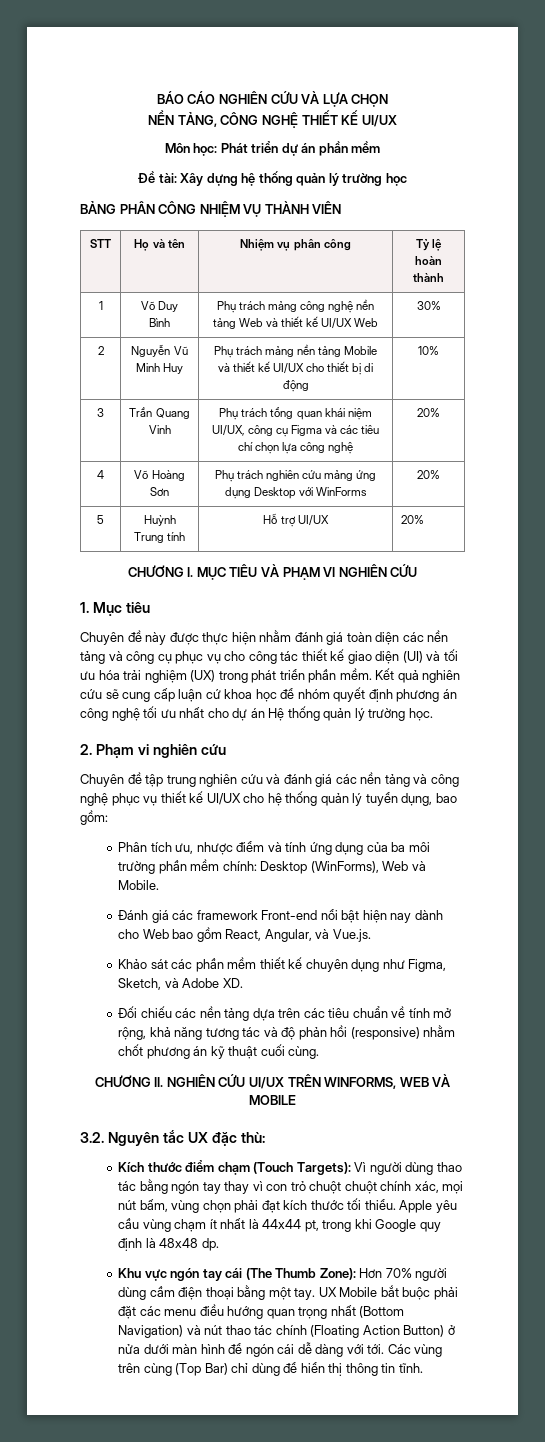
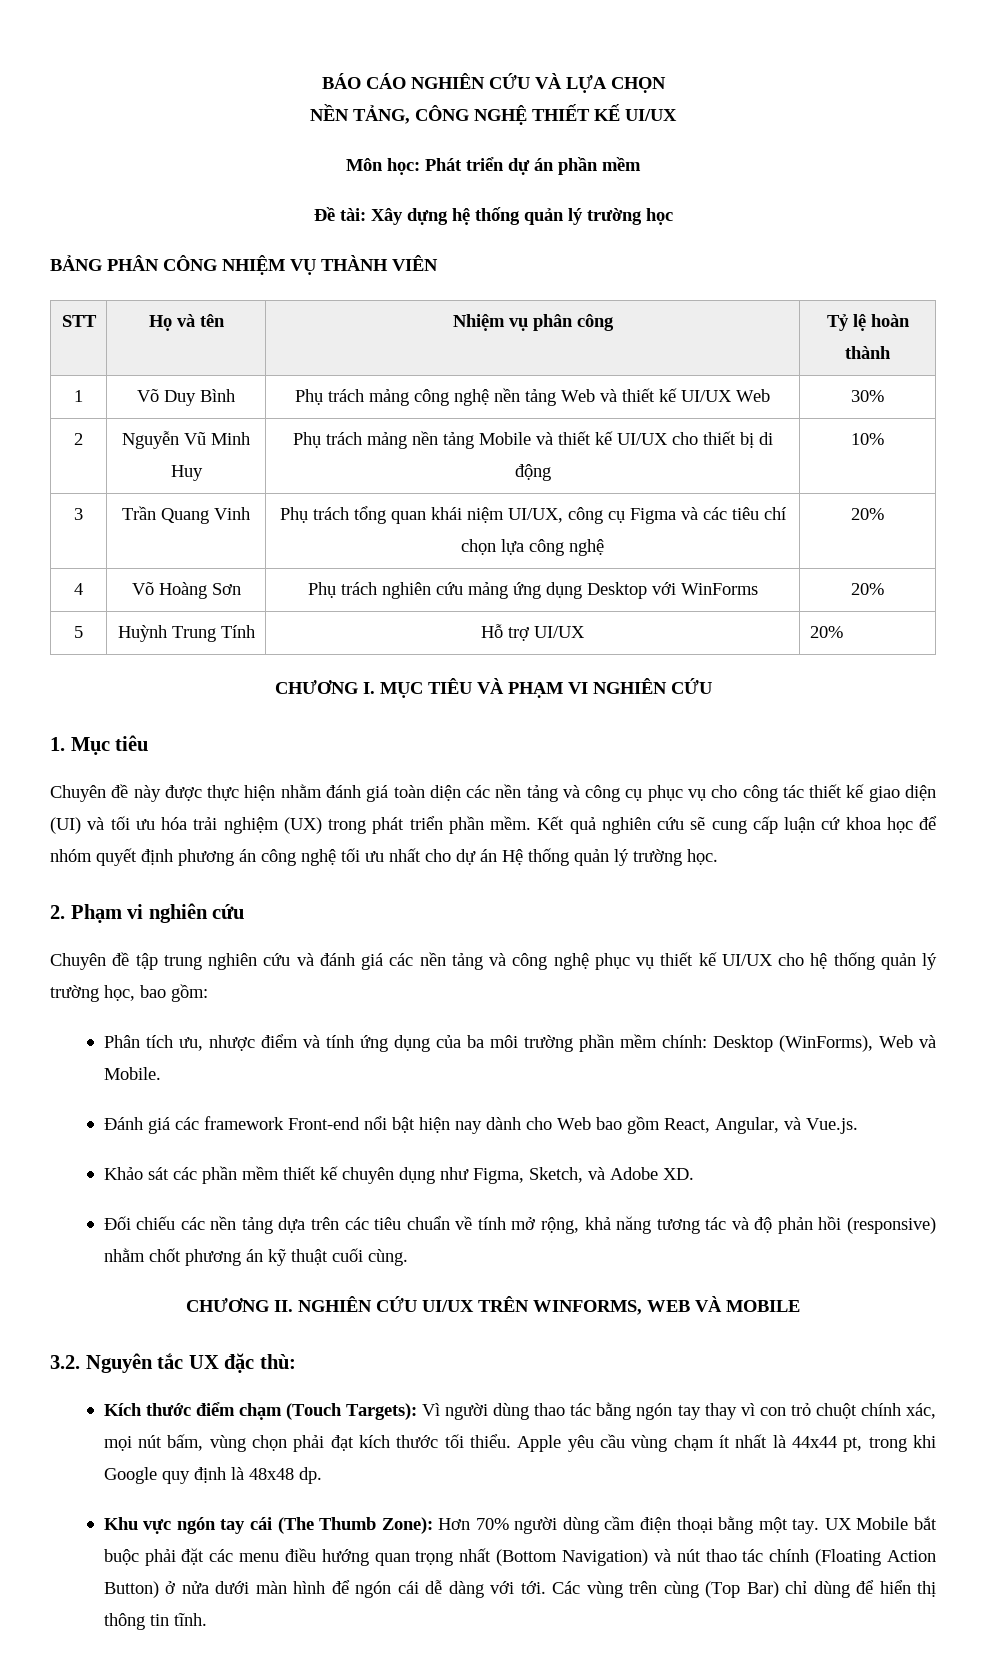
- 5 | Huỳnh Trung tính | Hỗ trợ UI/UX | 20%
+ 5 | Huỳnh Trung Tính | Hỗ trợ UI/UX | 20%
- Chuyên đề tập trung nghiên cứu và đánh giá các nền tảng và công nghệ phục vụ thiết kế UI/UX cho hệ thống quản lý tuyển dụng, bao gồm:
+ Chuyên đề tập trung nghiên cứu và đánh giá các nền tảng và công nghệ phục vụ thiết kế UI/UX cho hệ thống quản lý trường học, bao gồm:
- Kích thước điểm chạm (Touch Targets): Vì người dùng thao tác bằng ngón tay thay vì con trỏ chuột chuột chính xác, mọi nút bấm, vùng chọn phải đạt kích thước tối thiểu.
+ Kích thước điểm chạm (Touch Targets): Vì người dùng thao tác bằng ngón tay thay vì con trỏ chuột chính xác, mọi nút bấm, vùng chọn phải đạt kích thước tối thiểu.

